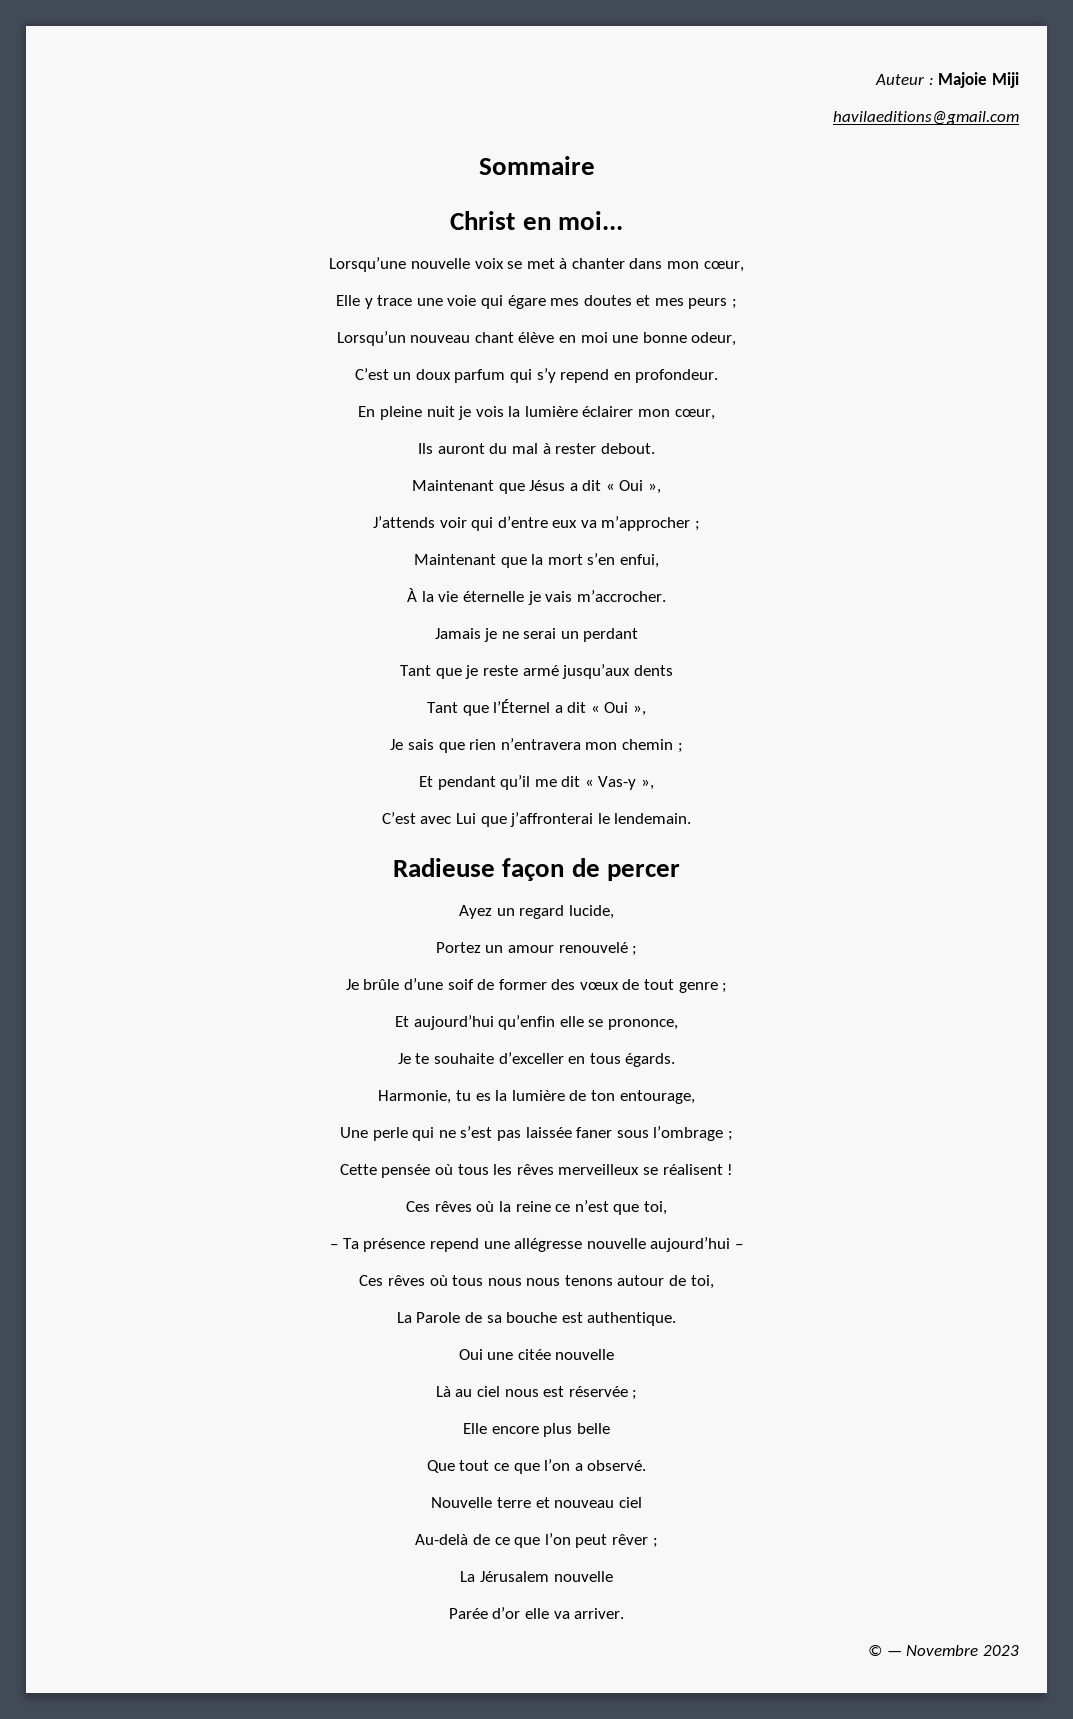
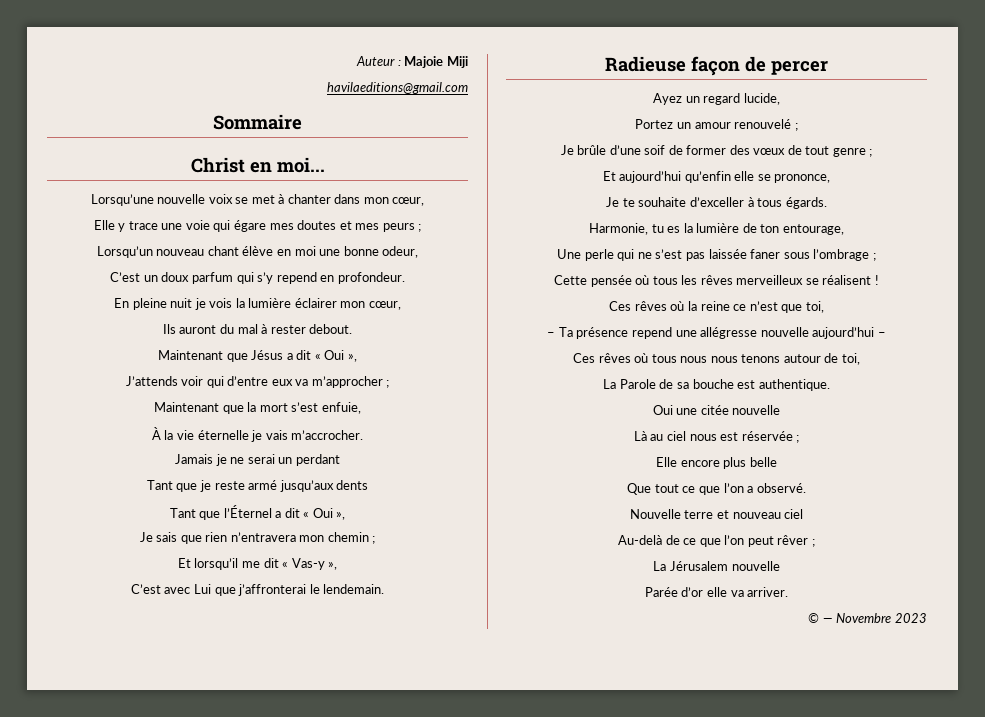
- Maintenant que la mort s’en enfui,
+ Maintenant que la mort s’est enfuie,
- Et pendant qu’il me dit « Vas-y »,
+ Et lorsqu’il me dit « Vas-y »,
- Je te souhaite d’exceller en tous égards.
+ Je te souhaite d’exceller à tous égards.

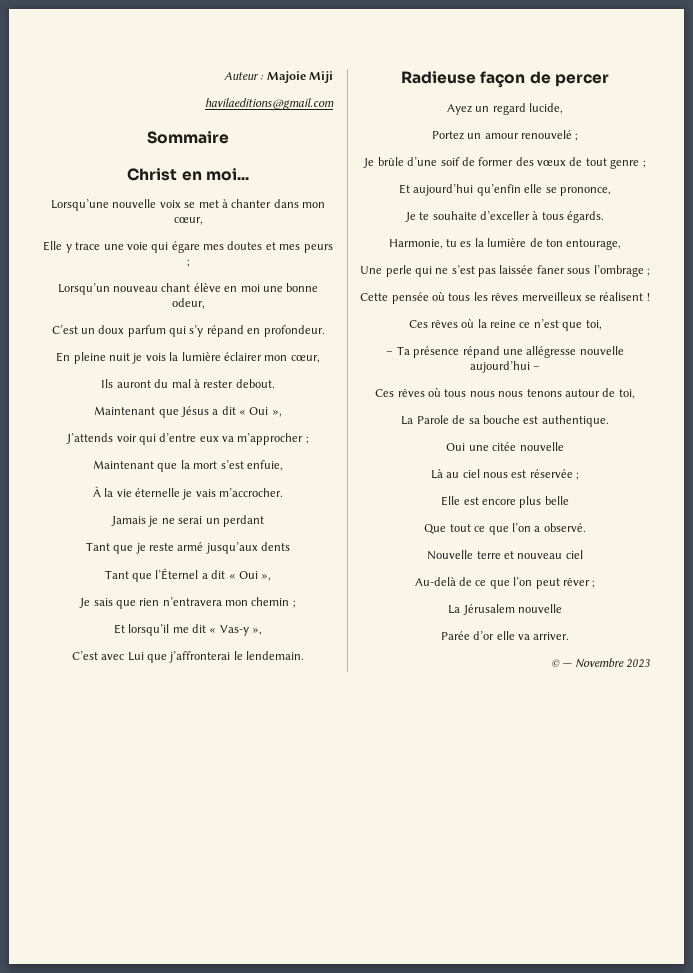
- C’est un doux parfum qui s’y repend en profondeur.
+ C’est un doux parfum qui s’y répand en profondeur.
- – Ta présence repend une allégresse nouvelle aujourd’hui –
+ – Ta présence répand une allégresse nouvelle aujourd’hui –
- Elle encore plus belle
+ Elle est encore plus belle

